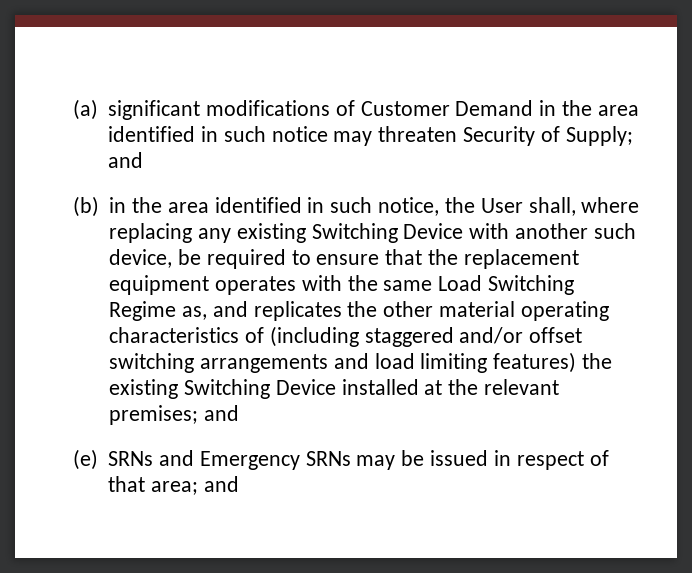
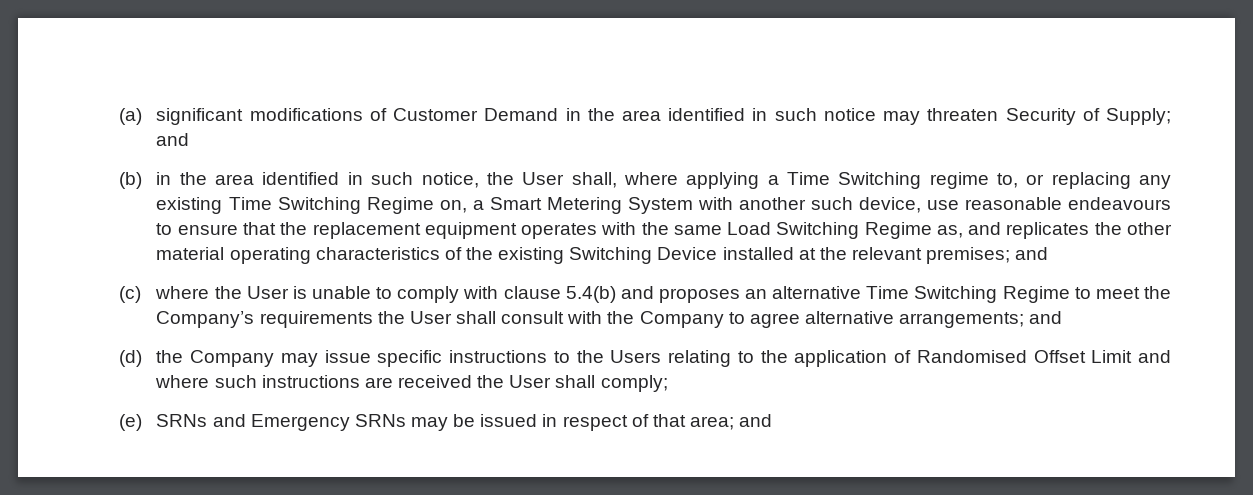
- (b) in the area identified in such notice, the User shall, where replacing any existing Switching Device with another such device, be required to ensure that the replacement equipment operates with the same Load Switching Regime as, and replicates the other material operating characteristics of (including staggered and/or offset switching arrangements and load limiting features) the existing Switching Device installed at the relevant premises; and
+ (b) in the area identified in such notice, the User shall, where applying a Time Switching regime to, or replacing any existing Time Switching Regime on, a Smart Metering System with another such device, use reasonable endeavours to ensure that the replacement equipment operates with the same Load Switching Regime as, and replicates the other material operating characteristics of the existing Switching Device installed at the relevant premises; and
+ (c) where the User is unable to comply with clause 5.4(b) and proposes an alternative Time Switching Regime to meet the Company’s requirements the User shall consult with the Company to agree alternative arrangements; and
+ (d) the Company may issue specific instructions to the Users relating to the application of Randomised Offset Limit and where such instructions are received the User shall comply;

